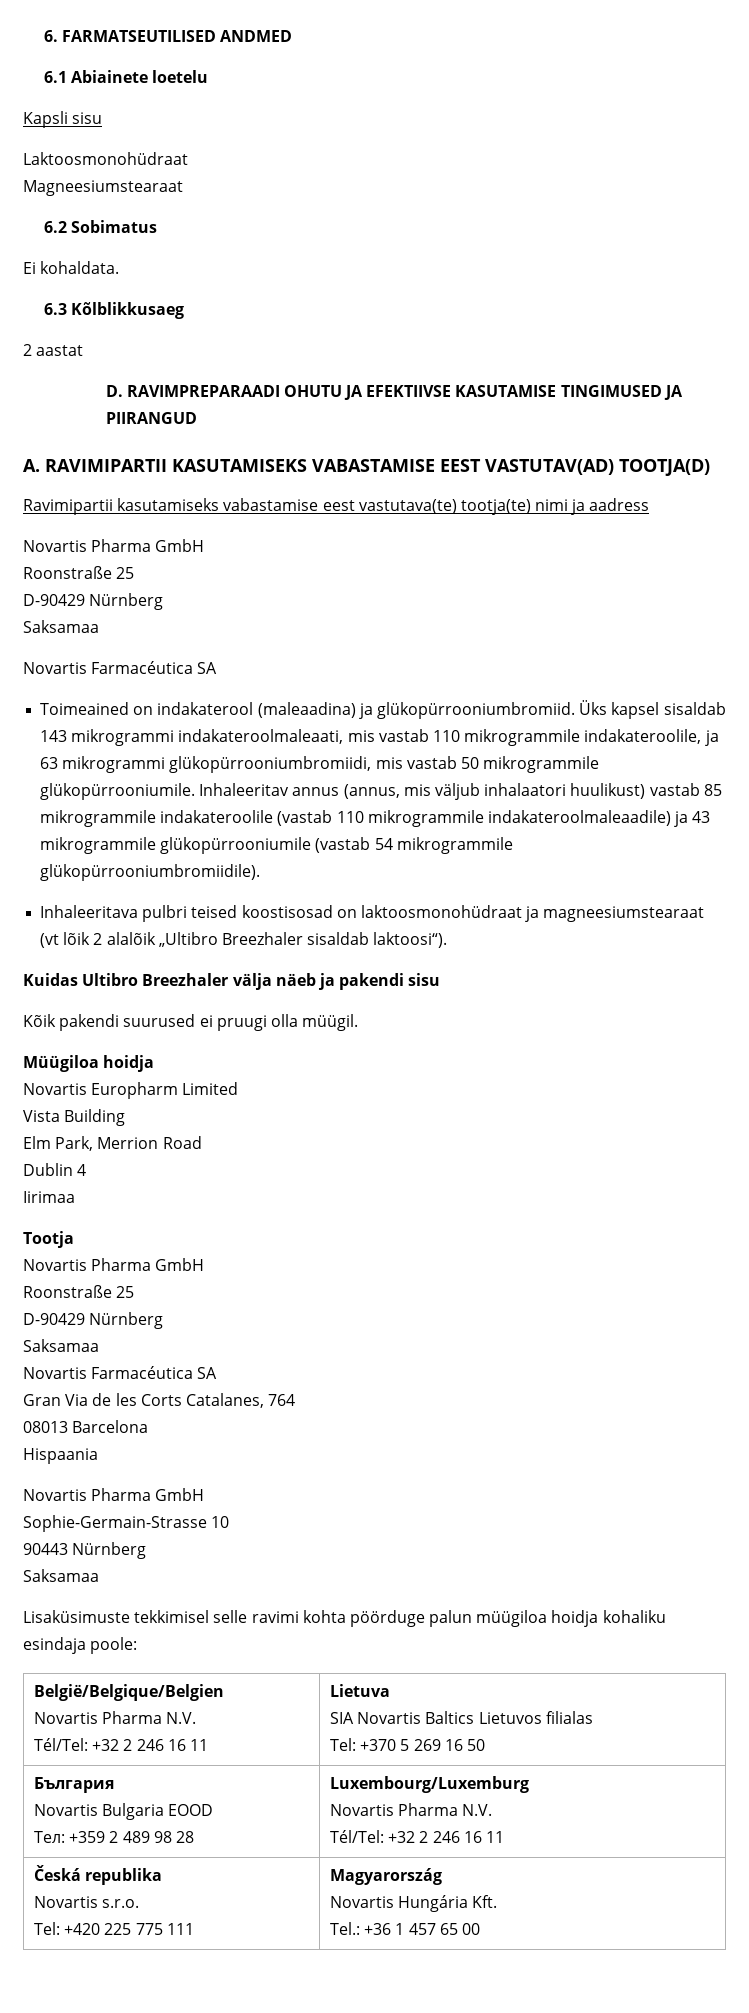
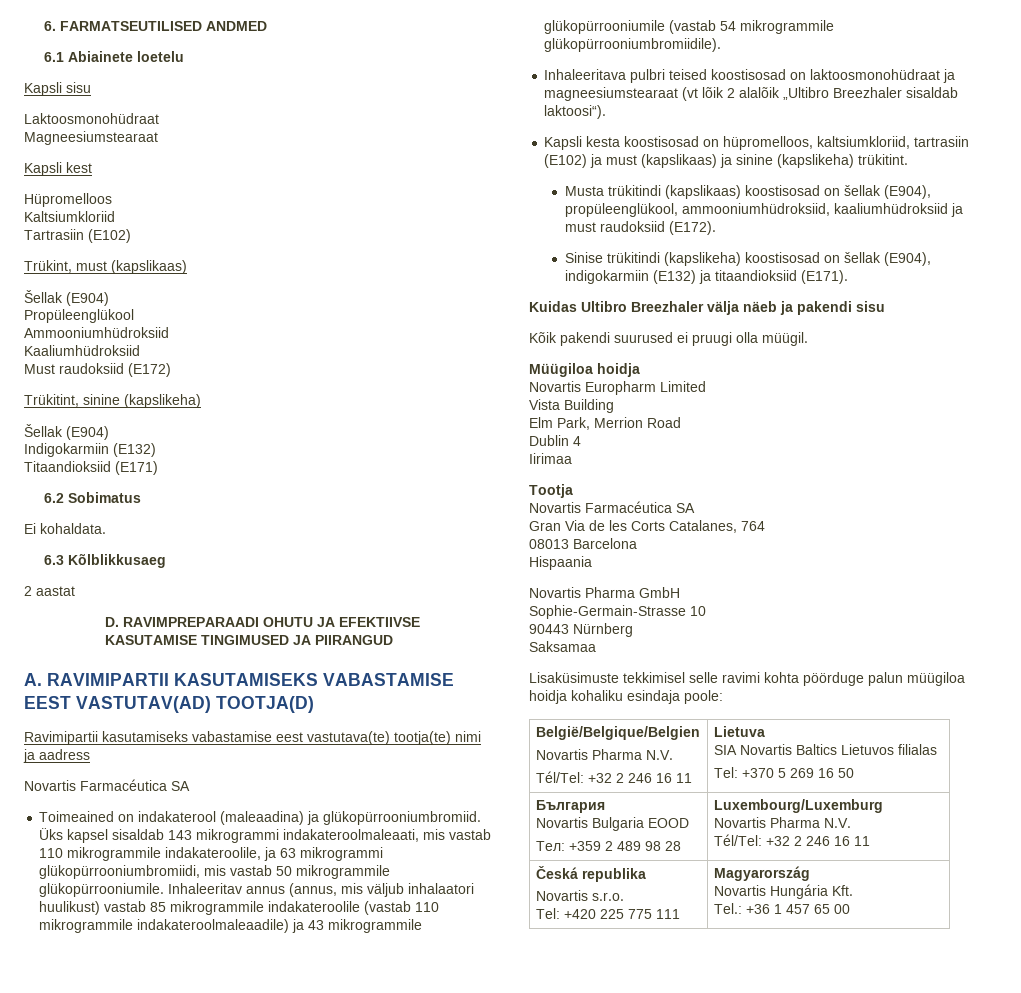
+ Kapsli kest
+ Hüpromelloos
+ Kaltsiumkloriid
+ Tartrasiin (E102)
+ Trükint, must (kapslikaas)
+ Šellak (E904)
+ Propüleenglükool
+ Ammooniumhüdroksiid
+ Kaaliumhüdroksiid
+ Must raudoksiid (E172)
+ Trükitint, sinine (kapslikeha)
+ Šellak (E904)
+ Indigokarmiin (E132)
+ Titaandioksiid (E171)
  Ravimipartii kasutamiseks vabastamise eest vastutava(te) tootja(te) nimi ja aadress
- Novartis Pharma GmbH
- Roonstraße 25
- D-90429 Nürnberg
- Saksamaa
+ Kapsli kesta koostisosad on hüpromelloos, kaltsiumkloriid, tartrasiin (E102) ja must (kapslikaas) ja sinine (kapslikeha) trükitint.
+ Musta trükitindi (kapslikaas) koostisosad on šellak (E904), propüleenglükool, ammooniumhüdroksiid, kaaliumhüdroksiid ja must raudoksiid (E172).
+ Sinise trükitindi (kapslikeha) koostisosad on šellak (E904), indigokarmiin (E132) ja titaandioksiid (E171).
  Tootja
- Novartis Pharma GmbH
- Roonstraße 25
- D-90429 Nürnberg
- Saksamaa

